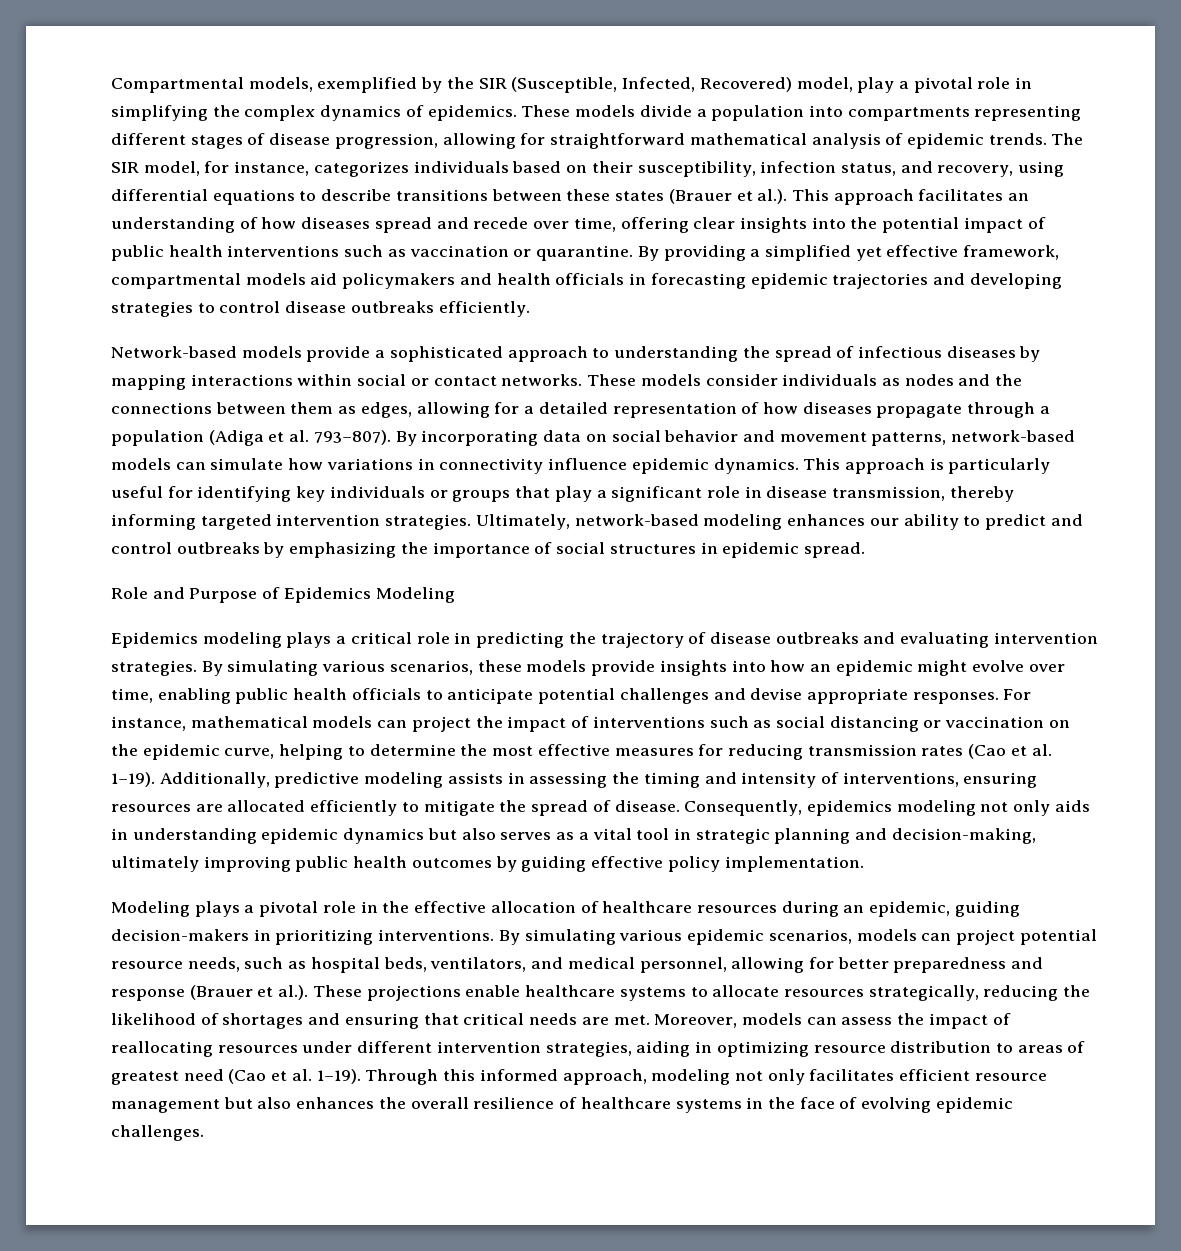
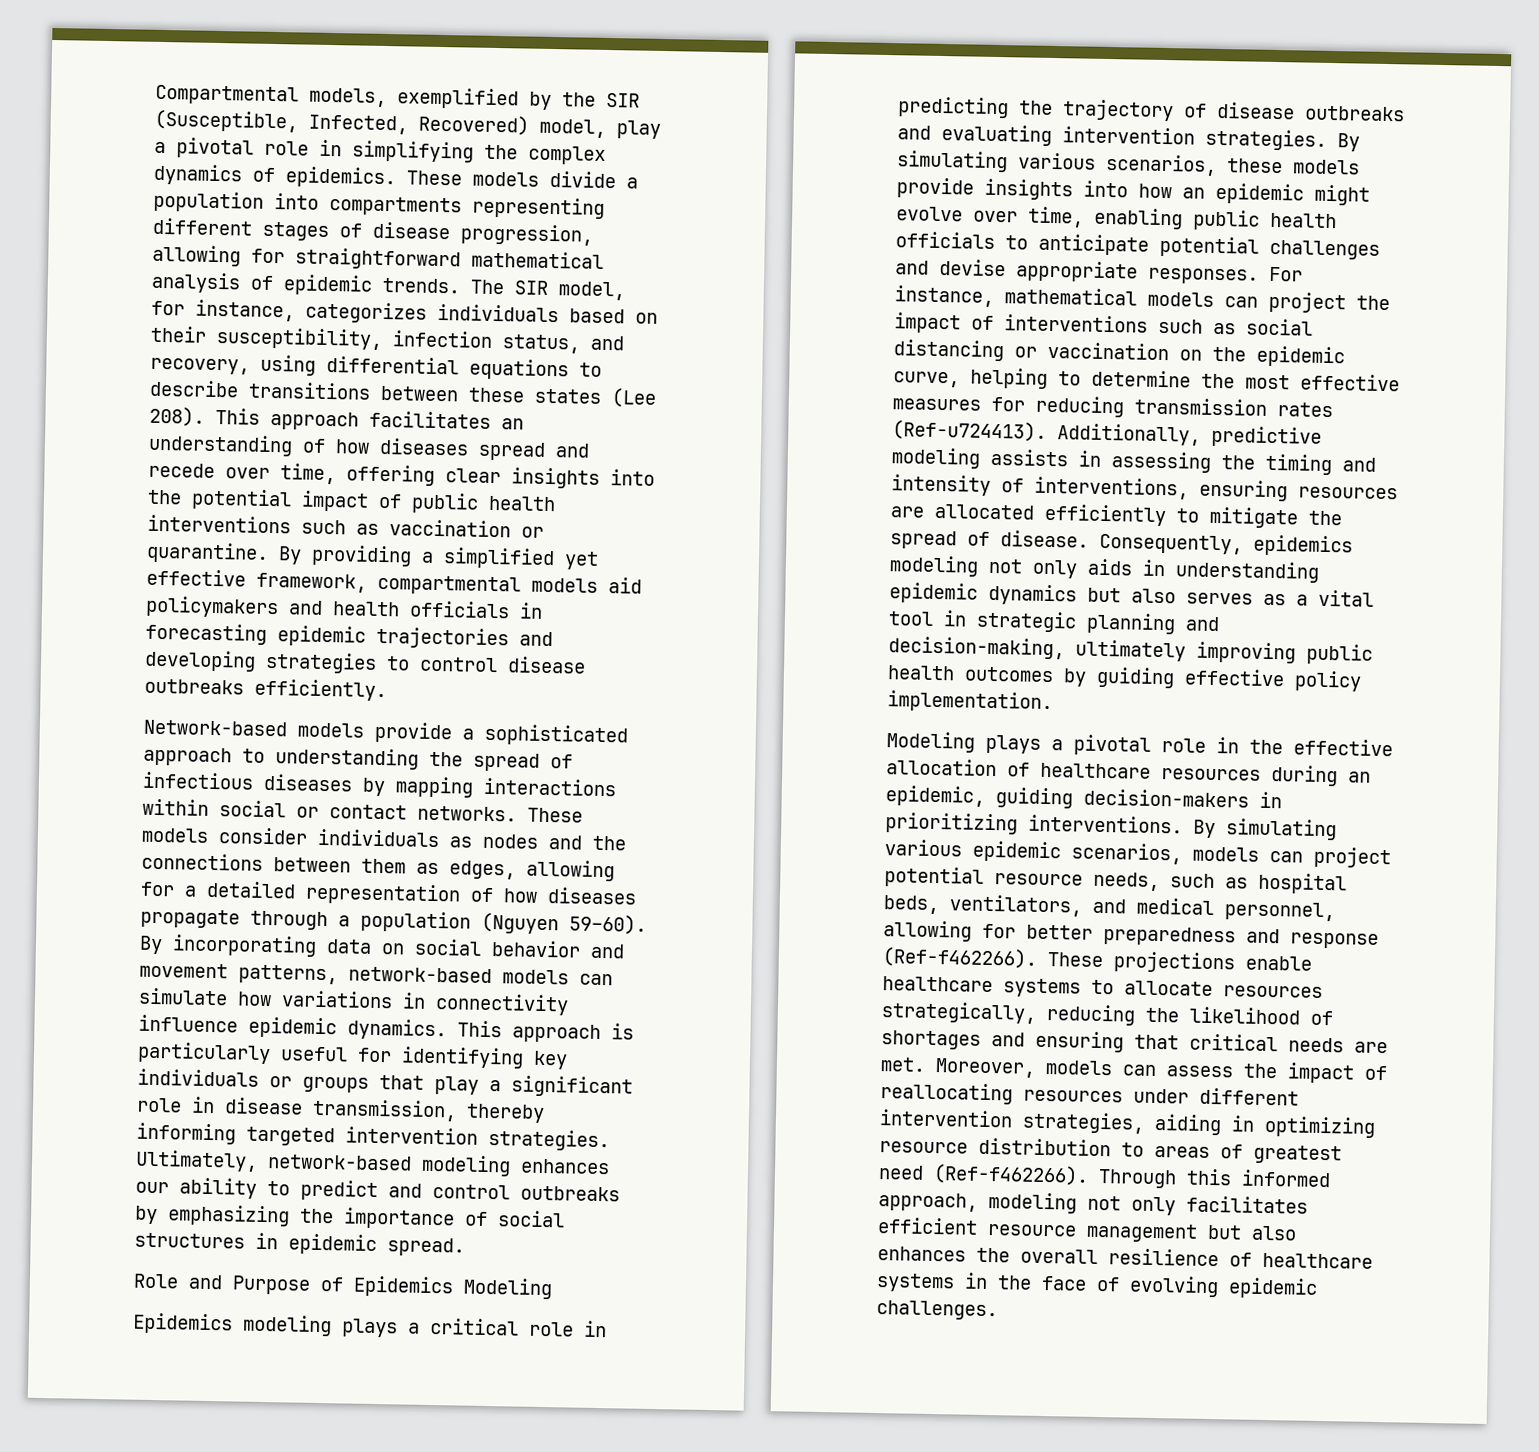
- The SIR model, for instance, categorizes individuals based on their susceptibility, infection status, and recovery, using differential equations to describe transitions between these states (Brauer et al.). This approach facilitates an understanding of how diseases spread and recede over time, offering clear insights into the potential impact of public health interventions such as vaccination or quarantine.
+ The SIR model, for instance, categorizes individuals based on their susceptibility, infection status, and recovery, using differential equations to describe transitions between these states (Lee 208). This approach facilitates an understanding of how diseases spread and recede over time, offering clear insights into the potential impact of public health interventions such as vaccination or quarantine.
- These models consider individuals as nodes and the connections between them as edges, allowing for a detailed representation of how diseases propagate through a population (Adiga et al. 793–807).
+ These models consider individuals as nodes and the connections between them as edges, allowing for a detailed representation of how diseases propagate through a population (Nguyen 59–60).
- For instance, mathematical models can project the impact of interventions such as social distancing or vaccination on the epidemic curve, helping to determine the most effective measures for reducing transmission rates (Cao et al. 1–19).
+ For instance, mathematical models can project the impact of interventions such as social distancing or vaccination on the epidemic curve, helping to determine the most effective measures for reducing transmission rates (Ref-u724413).
- By simulating various epidemic scenarios, models can project potential resource needs, such as hospital beds, ventilators, and medical personnel, allowing for better preparedness and response (Brauer et al.). These projections enable healthcare systems to allocate resources strategically, reducing the likelihood of shortages and ensuring that critical needs are met.
+ By simulating various epidemic scenarios, models can project potential resource needs, such as hospital beds, ventilators, and medical personnel, allowing for better preparedness and response (Ref-f462266). These projections enable healthcare systems to allocate resources strategically, reducing the likelihood of shortages and ensuring that critical needs are met.
- Moreover, models can assess the impact of reallocating resources under different intervention strategies, aiding in optimizing resource distribution to areas of greatest need (Cao et al. 1–19).
+ Moreover, models can assess the impact of reallocating resources under different intervention strategies, aiding in optimizing resource distribution to areas of greatest need (Ref-f462266).

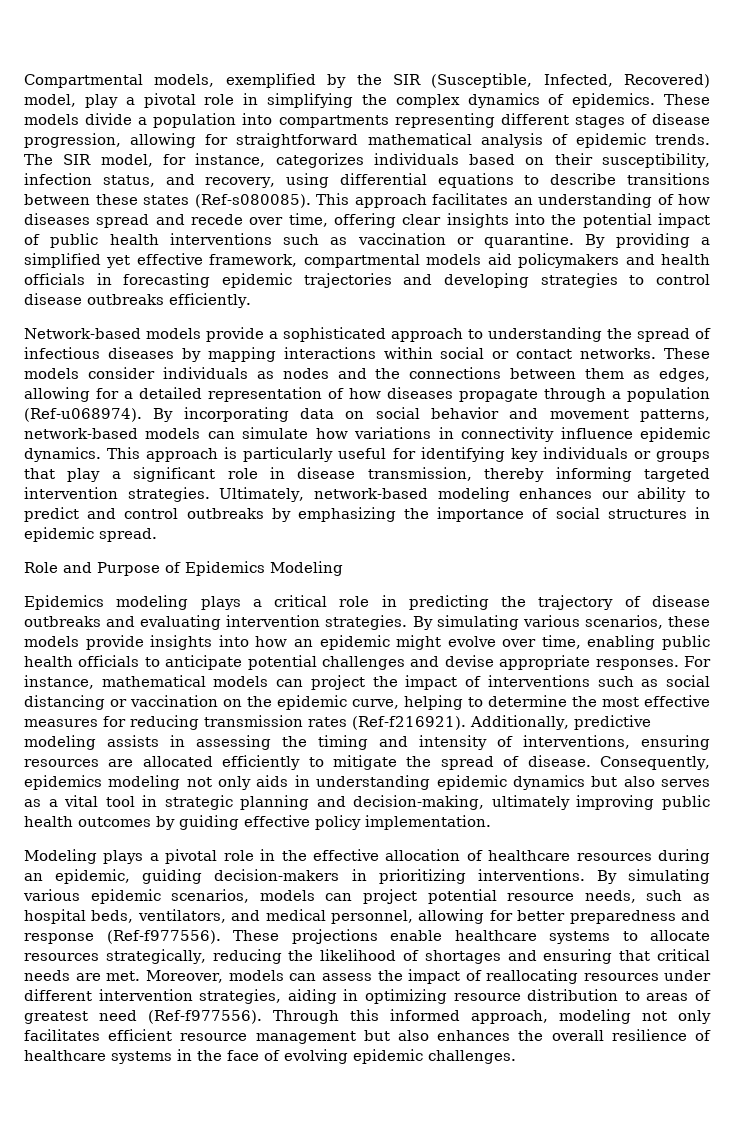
- The SIR model, for instance, categorizes individuals based on their susceptibility, infection status, and recovery, using differential equations to describe transitions between these states (Lee 208).
+ The SIR model, for instance, categorizes individuals based on their susceptibility, infection status, and recovery, using differential equations to describe transitions between these states (Ref-s080085).
- These models consider individuals as nodes and the connections between them as edges, allowing for a detailed representation of how diseases propagate through a population (Nguyen 59–60).
+ These models consider individuals as nodes and the connections between them as edges, allowing for a detailed representation of how diseases propagate through a population (Ref-u068974).
- For instance, mathematical models can project the impact of interventions such as social distancing or vaccination on the epidemic curve, helping to determine the most effective measures for reducing transmission rates (Ref-u724413).
+ For instance, mathematical models can project the impact of interventions such as social distancing or vaccination on the epidemic curve, helping to determine the most effective measures for reducing transmission rates (Ref-f216921).
- By simulating various epidemic scenarios, models can project potential resource needs, such as hospital beds, ventilators, and medical personnel, allowing for better preparedness and response (Ref-f462266).
+ By simulating various epidemic scenarios, models can project potential resource needs, such as hospital beds, ventilators, and medical personnel, allowing for better preparedness and response (Ref-f977556).
- Moreover, models can assess the impact of reallocating resources under different intervention strategies, aiding in optimizing resource distribution to areas of greatest need (Ref-f462266).
+ Moreover, models can assess the impact of reallocating resources under different intervention strategies, aiding in optimizing resource distribution to areas of greatest need (Ref-f977556).

